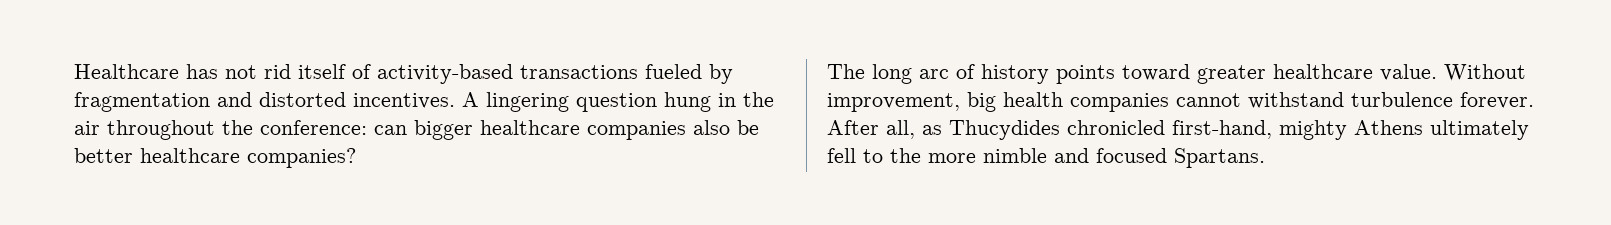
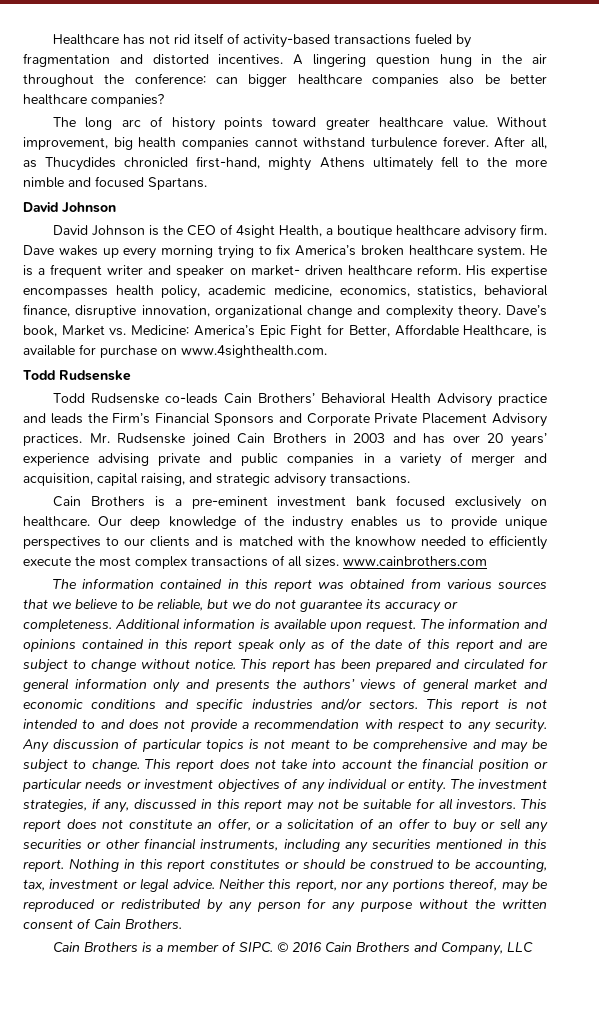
  After all, as Thucydides chronicled first-hand, mighty Athens ultimately fell to the more nimble and focused Spartans.
+ David Johnson
+ David Johnson is the CEO of 4sight Health, a boutique healthcare advisory firm. Dave wakes up every morning trying to fix America’s broken healthcare system. He is a frequent writer and speaker on market- driven healthcare reform. His expertise encompasses health policy, academic medicine, economics, statistics, behavioral finance, disruptive innovation, organizational change and complexity theory. Dave’s book, Market vs. Medicine: America’s Epic Fight for Better, Affordable Healthcare, is available for purchase on www.4sighthealth.com.
+ Todd Rudsenske
+ Todd Rudsenske co-leads Cain Brothers’ Behavioral Health Advisory practice and leads the Firm’s Financial Sponsors and Corporate Private Placement Advisory practices. Mr. Rudsenske joined Cain Brothers in 2003 and has over 20 years’ experience advising private and public companies in a variety of merger and acquisition, capital raising, and strategic advisory transactions.
+ Cain Brothers is a pre-eminent investment bank focused exclusively on healthcare. Our deep knowledge of the industry enables us to provide unique perspectives to our clients and is matched with the knowhow needed to efficiently execute the most complex transactions of all sizes. www.cainbrothers.com
+ The information contained in this report was obtained from various sources that we believe to be reliable, but we do not guarantee its accuracy or completeness. Additional information is available upon request. The information and opinions contained in this report speak only as of the date of this report and are subject to change without notice. This report has been prepared and circulated for general information only and presents the authors’ views of general market and economic conditions and specific industries and/or sectors. This report is not intended to and does not provide a recommendation with respect to any security. Any discussion of particular topics is not meant to be comprehensive and may be subject to change. This report does not take into account the financial position or particular needs or investment objectives of any individual or entity. The investment strategies, if any, discussed in this report may not be suitable for all investors. This report does not constitute an offer, or a solicitation of an offer to buy or sell any securities or other financial instruments, including any securities mentioned in this report. Nothing in this report constitutes or should be construed to be accounting, tax, investment or legal advice. Neither this report, nor any portions thereof, may be reproduced or redistributed by any person for any purpose without the written consent of Cain Brothers.
+ Cain Brothers is a member of SIPC. © 2016 Cain Brothers and Company, LLC

